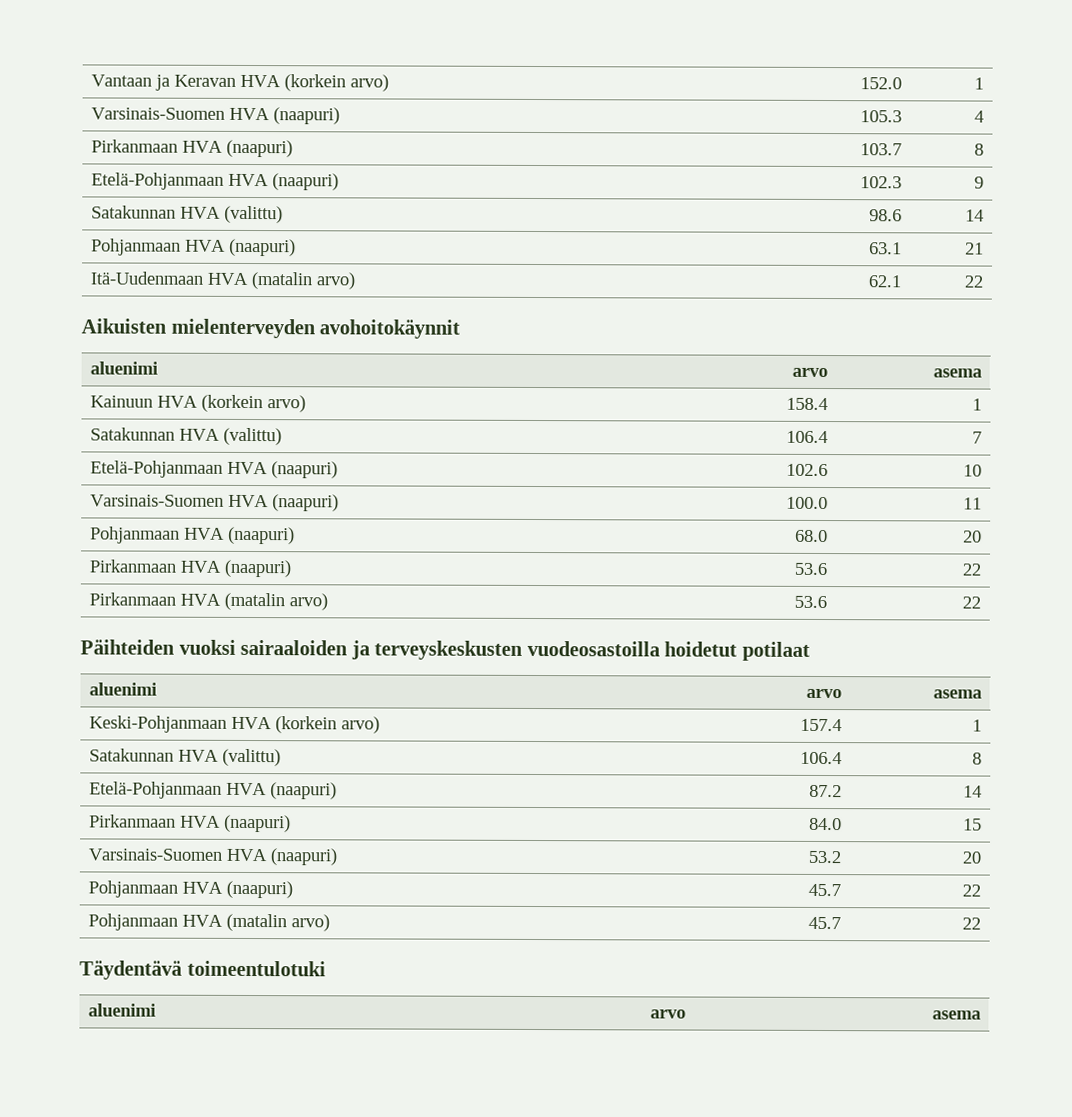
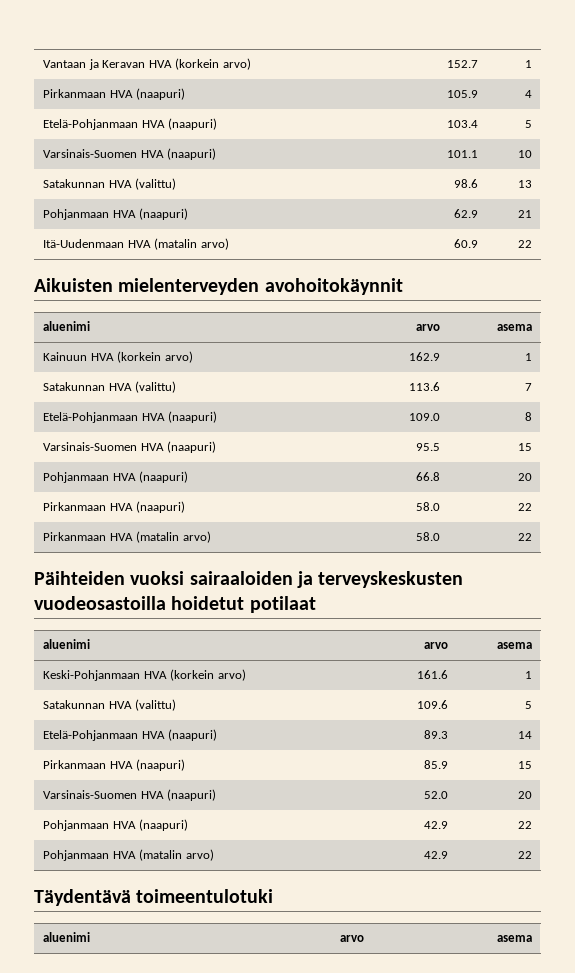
- Vantaan ja Keravan HVA (korkein arvo) | 152.0 | 1
- Varsinais-Suomen HVA (naapuri) | 105.3 | 4
- Pirkanmaan HVA (naapuri) | 103.7 | 8
- Etelä-Pohjanmaan HVA (naapuri) | 102.3 | 9
+ Vantaan ja Keravan HVA (korkein arvo) | 152.7 | 1
+ Pirkanmaan HVA (naapuri) | 105.9 | 4
+ Etelä-Pohjanmaan HVA (naapuri) | 103.4 | 5
+ Varsinais-Suomen HVA (naapuri) | 101.1 | 10
- Satakunnan HVA (valittu) | 98.6 | 14
- Pohjanmaan HVA (naapuri) | 63.1 | 21
+ Satakunnan HVA (valittu) | 98.6 | 13
+ Pohjanmaan HVA (naapuri) | 62.9 | 21
- Itä-Uudenmaan HVA (matalin arvo) | 62.1 | 22
+ Itä-Uudenmaan HVA (matalin arvo) | 60.9 | 22
- Kainuun HVA (korkein arvo) | 158.4 | 1
- Satakunnan HVA (valittu) | 106.4 | 7
+ Kainuun HVA (korkein arvo) | 162.9 | 1
+ Satakunnan HVA (valittu) | 113.6 | 7
- Etelä-Pohjanmaan HVA (naapuri) | 102.6 | 10
- Varsinais-Suomen HVA (naapuri) | 100.0 | 11
- Pohjanmaan HVA (naapuri) | 68.0 | 20
+ Etelä-Pohjanmaan HVA (naapuri) | 109.0 | 8
+ Varsinais-Suomen HVA (naapuri) | 95.5 | 15
+ Pohjanmaan HVA (naapuri) | 66.8 | 20
- Pirkanmaan HVA (naapuri) | 53.6 | 22
+ Pirkanmaan HVA (naapuri) | 58.0 | 22
- Pirkanmaan HVA (matalin arvo) | 53.6 | 22
+ Pirkanmaan HVA (matalin arvo) | 58.0 | 22
- Keski-Pohjanmaan HVA (korkein arvo) | 157.4 | 1
- Satakunnan HVA (valittu) | 106.4 | 8
- Etelä-Pohjanmaan HVA (naapuri) | 87.2 | 14
+ Keski-Pohjanmaan HVA (korkein arvo) | 161.6 | 1
+ Satakunnan HVA (valittu) | 109.6 | 5
+ Etelä-Pohjanmaan HVA (naapuri) | 89.3 | 14
- Pirkanmaan HVA (naapuri) | 84.0 | 15
+ Pirkanmaan HVA (naapuri) | 85.9 | 15
- Varsinais-Suomen HVA (naapuri) | 53.2 | 20
+ Varsinais-Suomen HVA (naapuri) | 52.0 | 20
- Pohjanmaan HVA (naapuri) | 45.7 | 22
+ Pohjanmaan HVA (naapuri) | 42.9 | 22
- Pohjanmaan HVA (matalin arvo) | 45.7 | 22
+ Pohjanmaan HVA (matalin arvo) | 42.9 | 22

